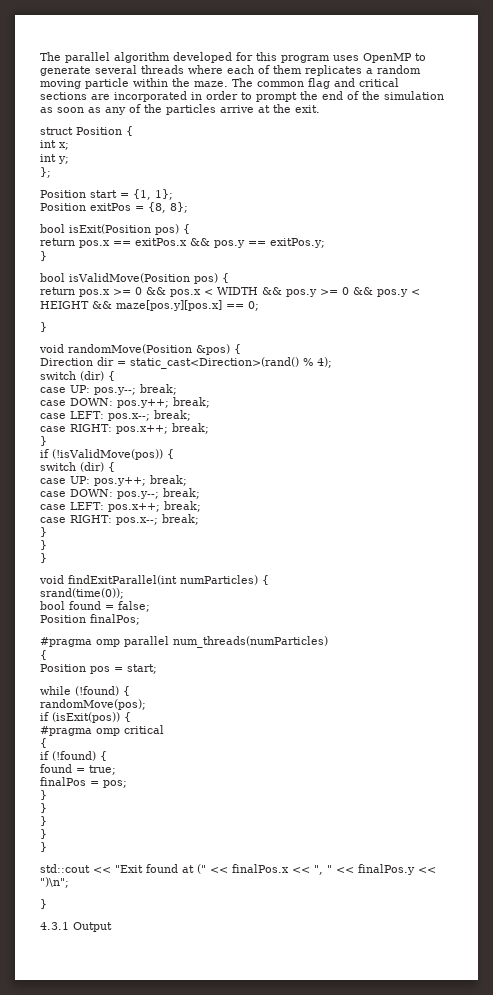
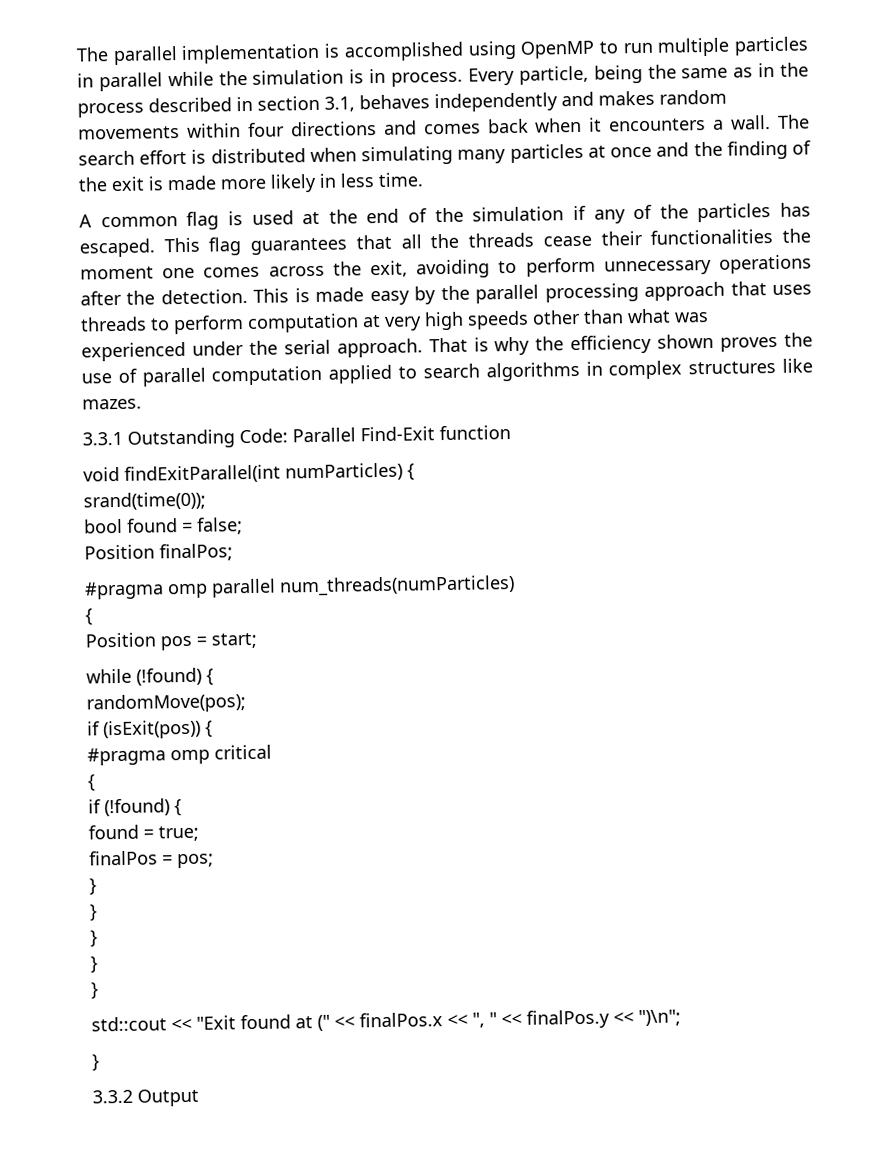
- The parallel algorithm developed for this program uses OpenMP to generate several threads where each of them replicates a random moving particle within the maze. The common flag and critical sections are incorporated in order to prompt the end of the simulation as soon as any of the particles arrive at the exit.
- struct Position {
- int x;
- int y;
- };
- Position start = {1, 1};
- Position exitPos = {8, 8};
- bool isExit(Position pos) {
- return pos.x == exitPos.x && pos.y == exitPos.y;
- }
- bool isValidMove(Position pos) {
- return pos.x >= 0 && pos.x < WIDTH && pos.y >= 0 && pos.y < HEIGHT && maze[pos.y][pos.x] == 0;
- }
- void randomMove(Position &pos) {
- Direction dir = static_cast<Direction>(rand() % 4);
- switch (dir) {
- case UP: pos.y--; break;
- case DOWN: pos.y++; break;
- case LEFT: pos.x--; break;
- case RIGHT: pos.x++; break;
- }
- if (!isValidMove(pos)) {
- switch (dir) {
- case UP: pos.y++; break;
- case DOWN: pos.y--; break;
- case LEFT: pos.x++; break;
- case RIGHT: pos.x--; break;
- }
- }
- }
+ The parallel implementation is accomplished using OpenMP to run multiple particles in parallel while the simulation is in process. Every particle, being the same as in the process described in section 3.1, behaves independently and makes random movements within four directions and comes back when it encounters a wall. The search effort is distributed when simulating many particles at once and the finding of the exit is made more likely in less time.
+ A common flag is used at the end of the simulation if any of the particles has escaped. This flag guarantees that all the threads cease their functionalities the moment one comes across the exit, avoiding to perform unnecessary operations after the detection. This is made easy by the parallel processing approach that uses threads to perform computation at very high speeds other than what was experienced under the serial approach. That is why the efficiency shown proves the use of parallel computation applied to search algorithms in complex structures like mazes.
+ 3.3.1 Outstanding Code: Parallel Find-Exit function
- 4.3.1 Output
+ 3.3.2 Output

